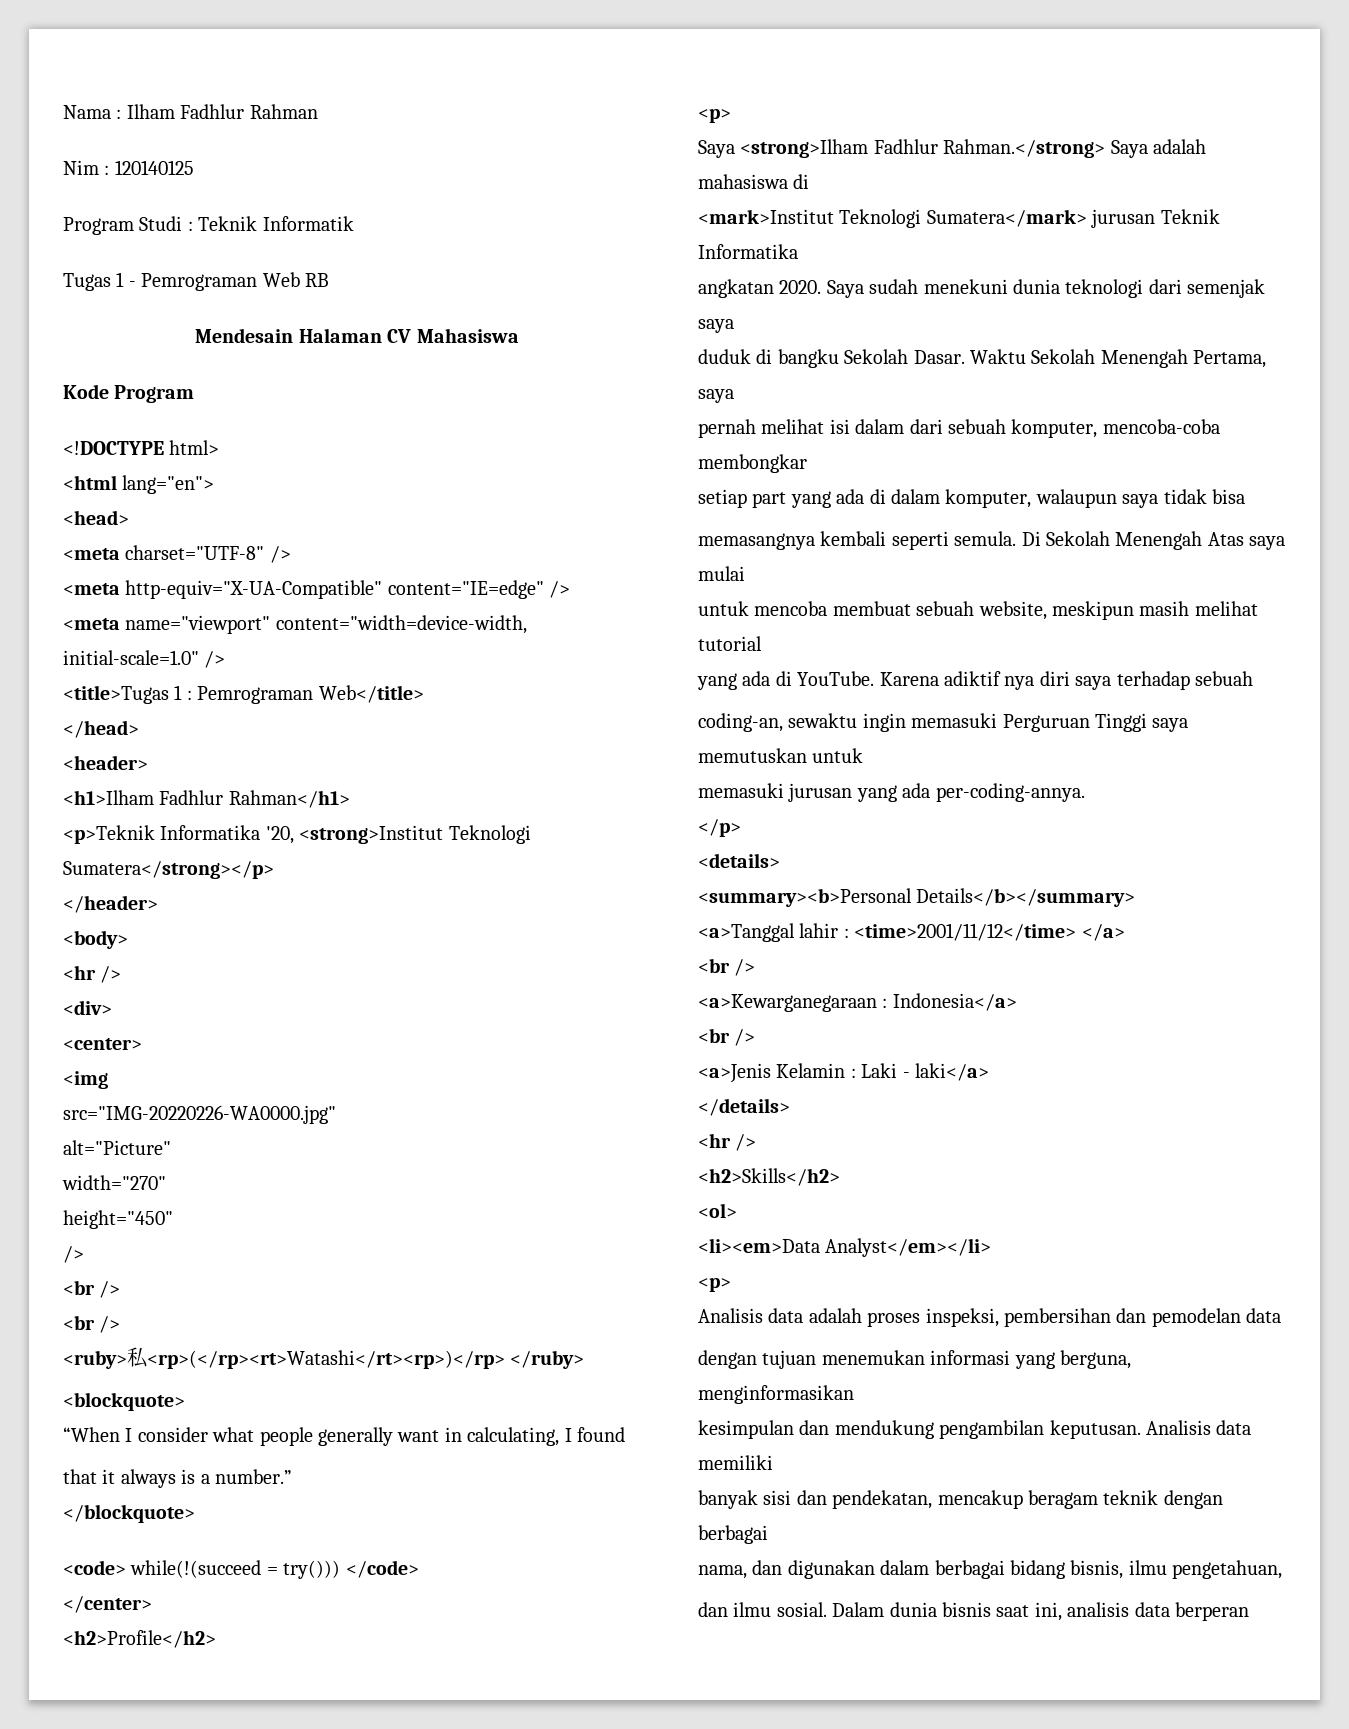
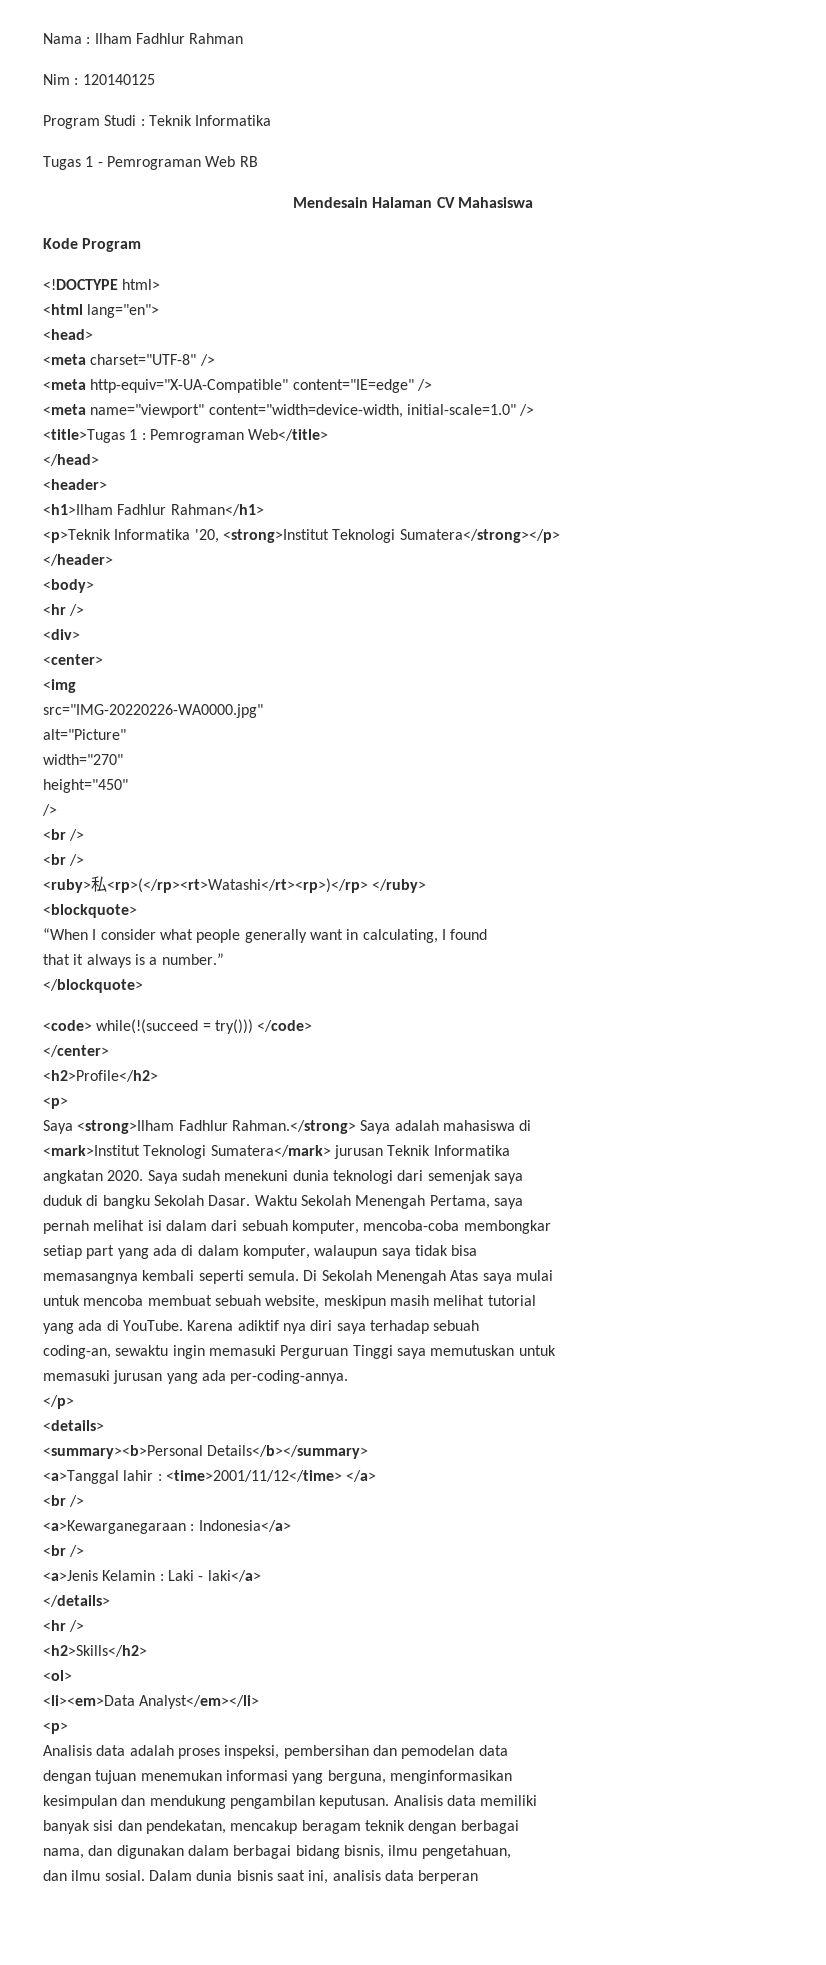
- Program Studi : Teknik Informatik
+ Program Studi : Teknik Informatika

